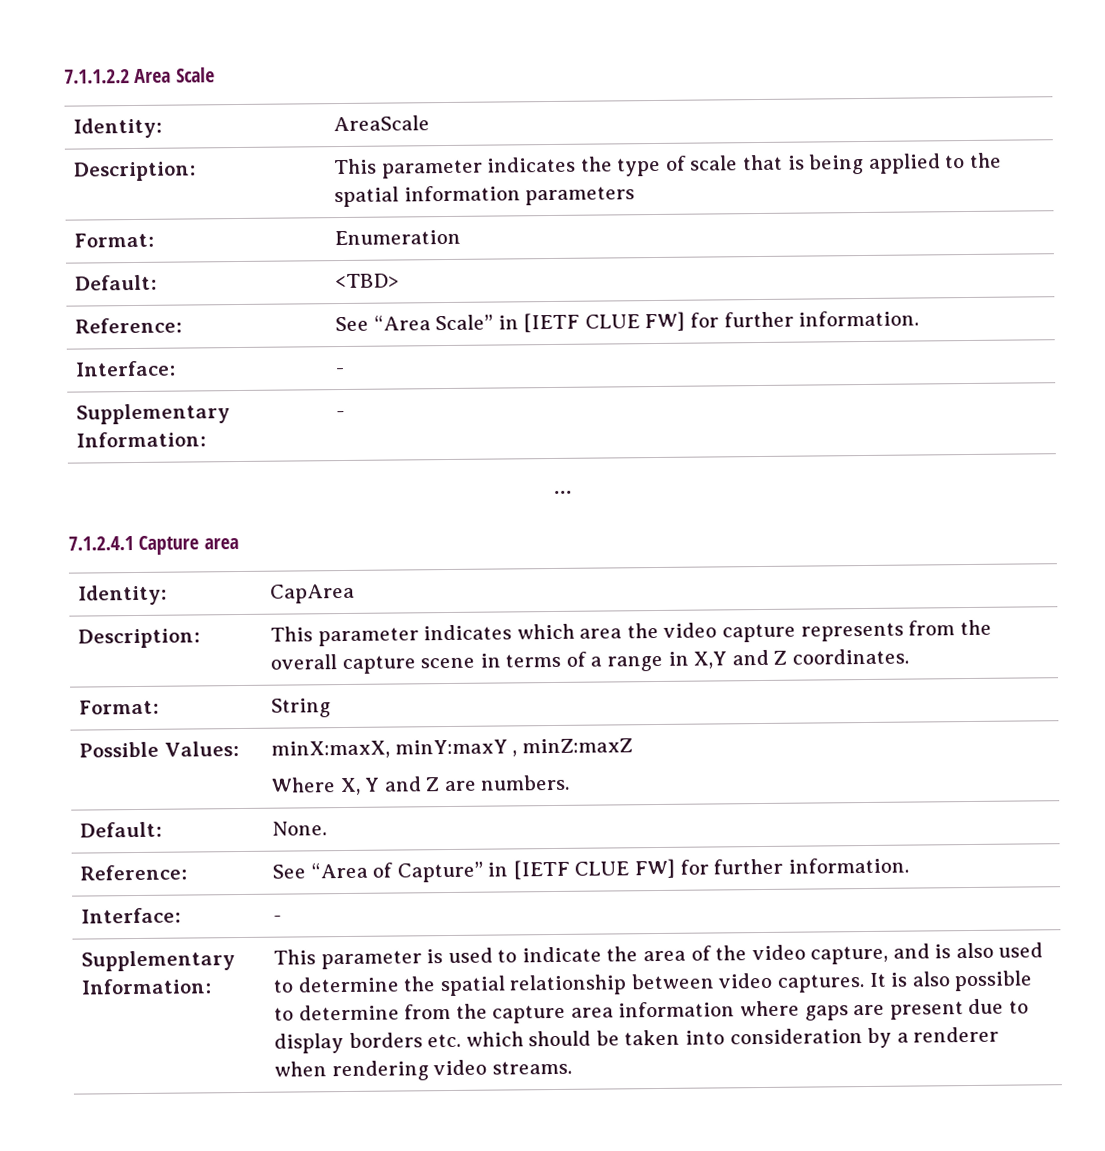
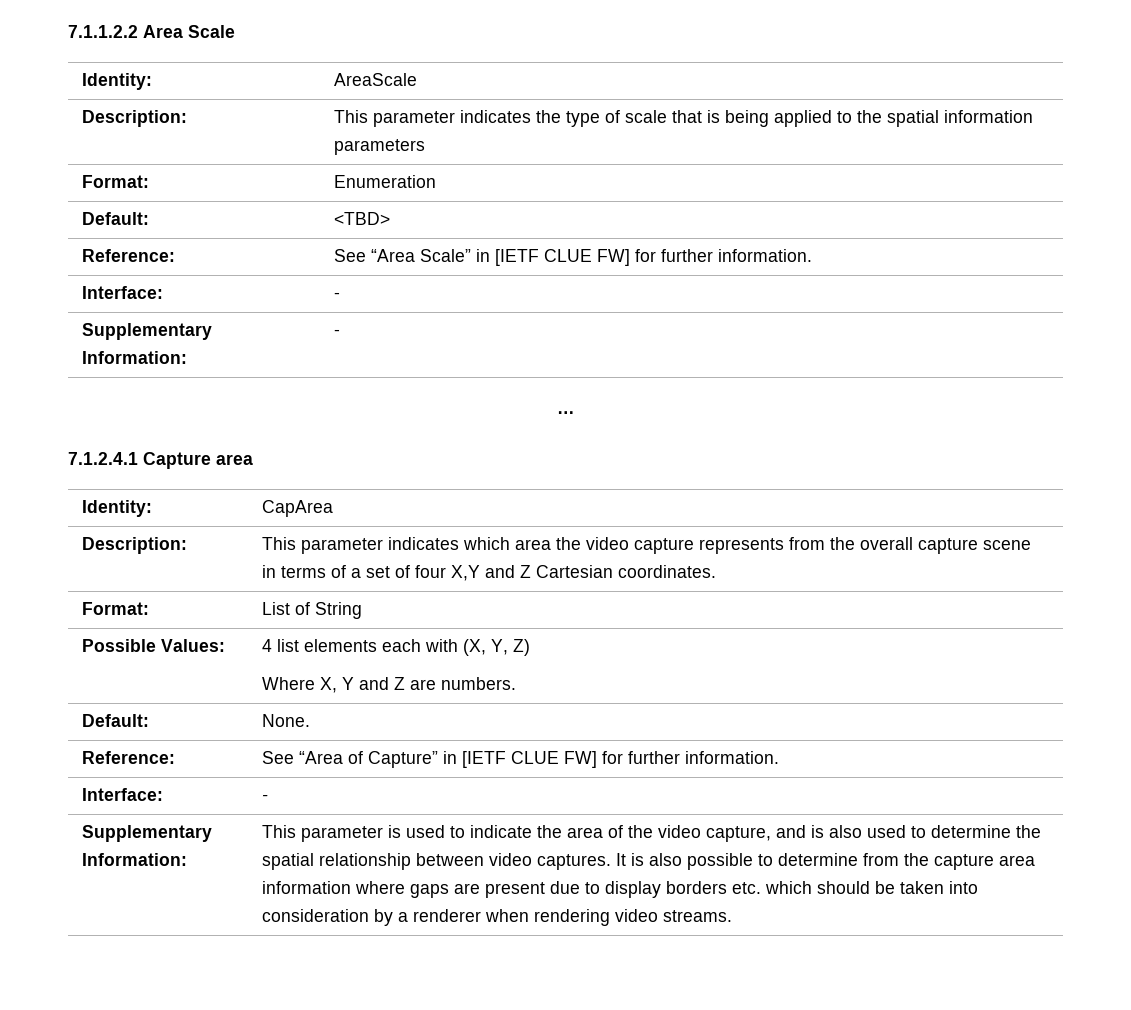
- Description: | This parameter indicates which area the video capture represents from the overall capture scene in terms of a range in X,Y and Z coordinates.
+ Description: | This parameter indicates which area the video capture represents from the overall capture scene in terms of a set of four X,Y and Z Cartesian coordinates.
- Format: | String
+ Format: | List of String
- Possible Values: | minX:maxX, minY:maxY , minZ:maxZ
+ Possible Values: | 4 list elements each with (X, Y, Z)

